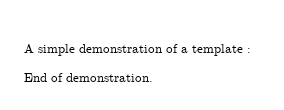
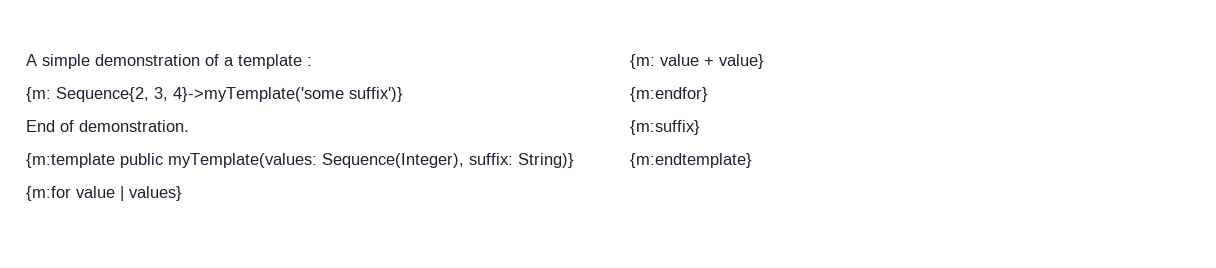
+ {m: Sequence{2, 3, 4}->myTemplate('some suffix')}
  End of demonstration.
+ {m:template public myTemplate(values: Sequence(Integer), suffix: String)}
+ {m:for value | values}
+ {m: value + value}
+ {m:endfor}
+ {m:suffix}
+ {m:endtemplate}

